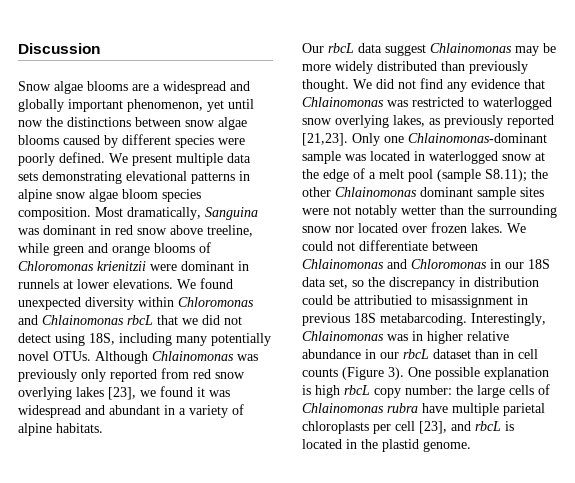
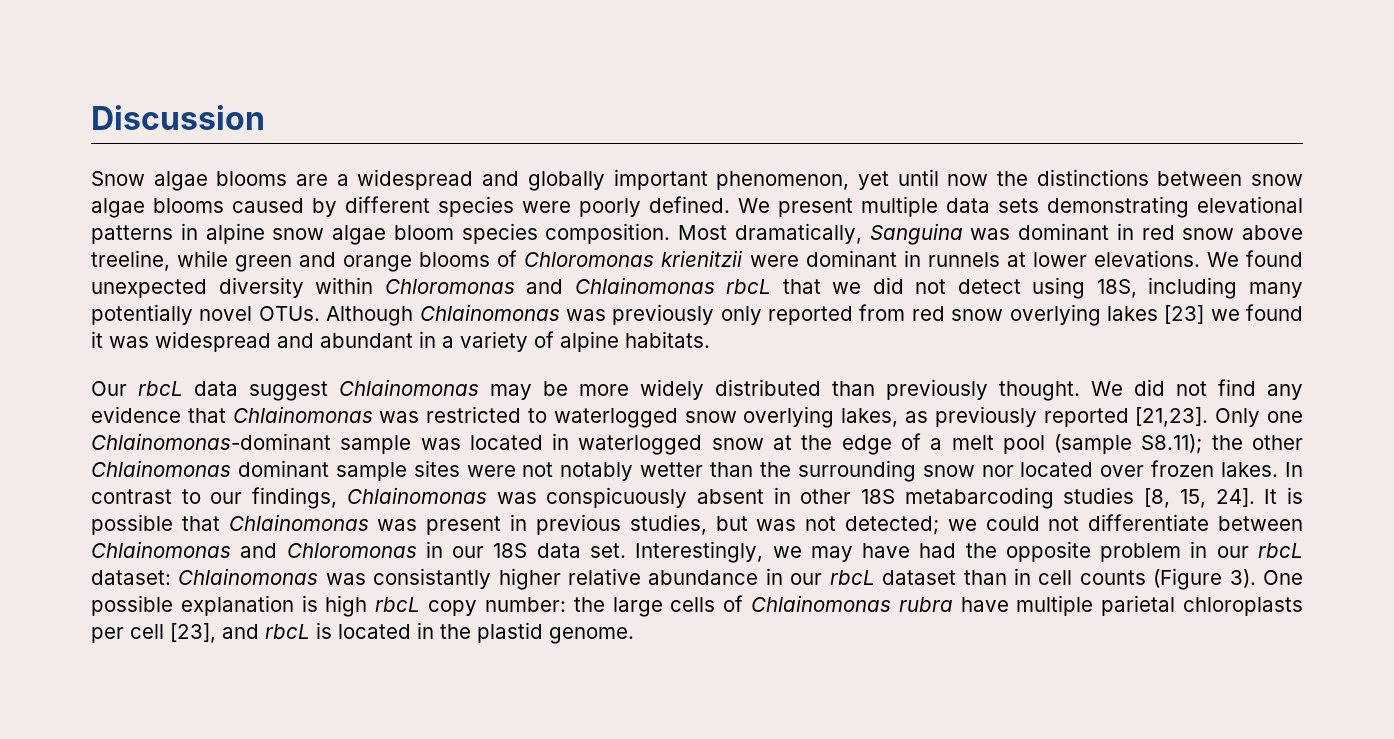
- Although Chlainomonas was previously only reported from red snow overlying lakes [23], we found it was widespread and abundant in a variety of alpine habitats.
+ Although Chlainomonas was previously only reported from red snow overlying lakes [23] we found it was widespread and abundant in a variety of alpine habitats.
- We could not differentiate between Chlainomonas and Chloromonas in our 18S data set, so the discrepancy in distribution could be attributied to misassignment in previous 18S metabarcoding. Interestingly, Chlainomonas was in higher relative abundance in our rbcL dataset than in cell counts (Figure 3).
+ In contrast to our findings, Chlainomonas was conspicuously absent in other 18S metabarcoding studies [8, 15, 24]. It is possible that Chlainomonas was present in previous studies, but was not detected; we could not differentiate between Chlainomonas and Chloromonas in our 18S data set. Interestingly, we may have had the opposite problem in our rbcL dataset: Chlainomonas was consistantly higher relative abundance in our rbcL dataset than in cell counts (Figure 3).

